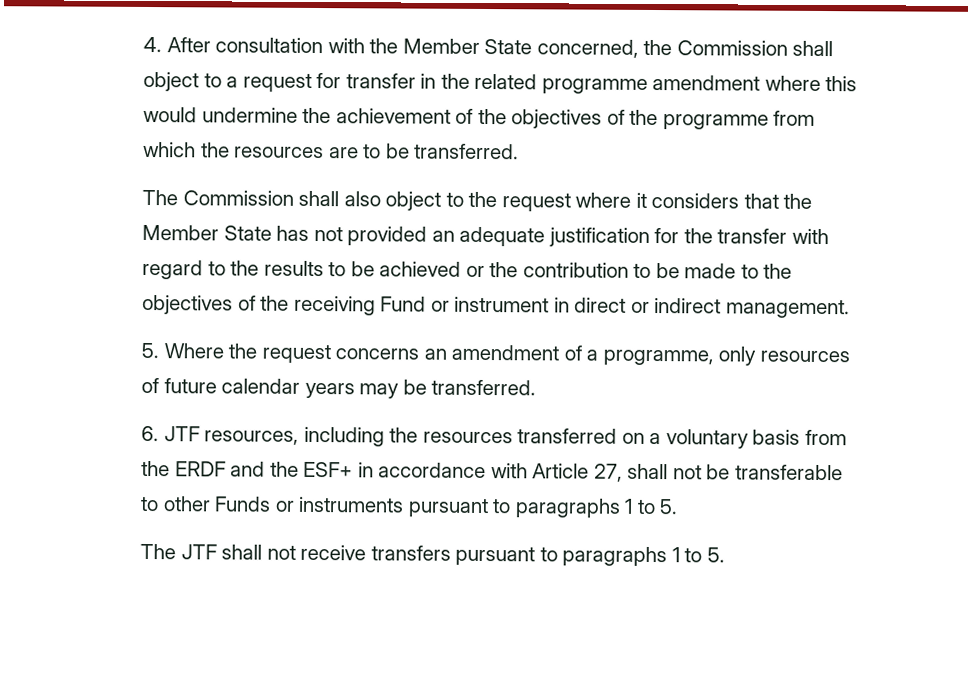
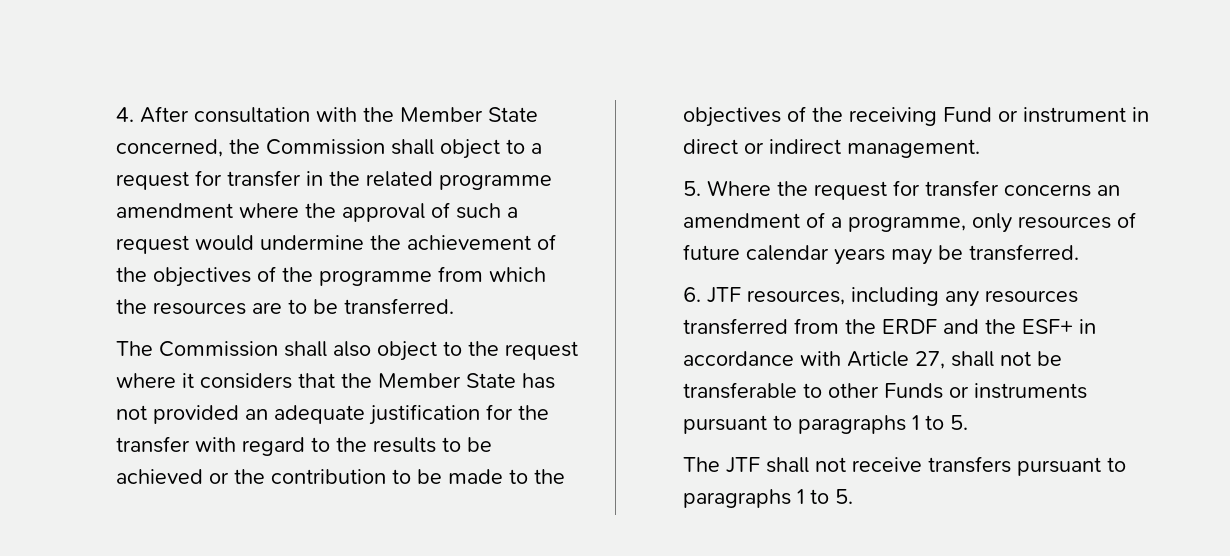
- 4. After consultation with the Member State concerned, the Commission shall object to a request for transfer in the related programme amendment where this would undermine the achievement of the objectives of the programme from which the resources are to be transferred.
+ 4. After consultation with the Member State concerned, the Commission shall object to a request for transfer in the related programme amendment where the approval of such a request would undermine the achievement of the objectives of the programme from which the resources are to be transferred.
- 5. Where the request concerns an amendment of a programme, only resources of future calendar years may be transferred.
+ 5. Where the request for transfer concerns an amendment of a programme, only resources of future calendar years may be transferred.
- 6. JTF resources, including the resources transferred on a voluntary basis from the ERDF and the ESF+ in accordance with Article 27, shall not be transferable to other Funds or instruments pursuant to paragraphs 1 to 5.
+ 6. JTF resources, including any resources transferred from the ERDF and the ESF+ in accordance with Article 27, shall not be transferable to other Funds or instruments pursuant to paragraphs 1 to 5.

